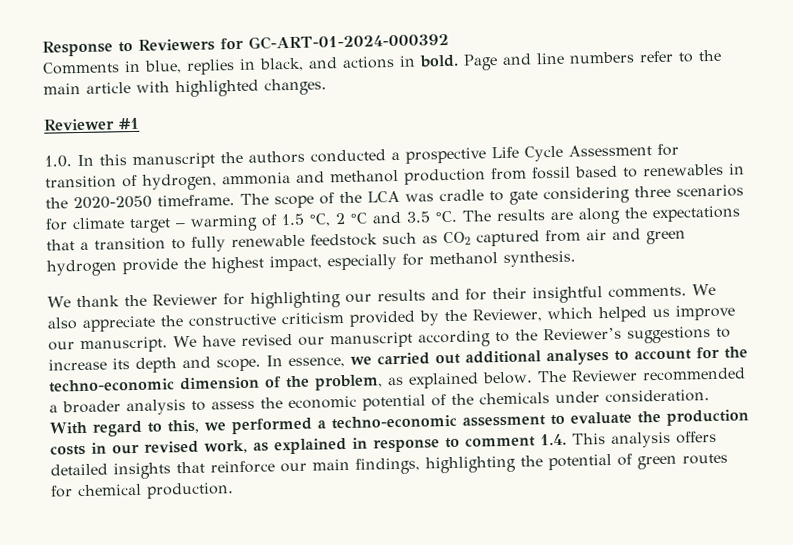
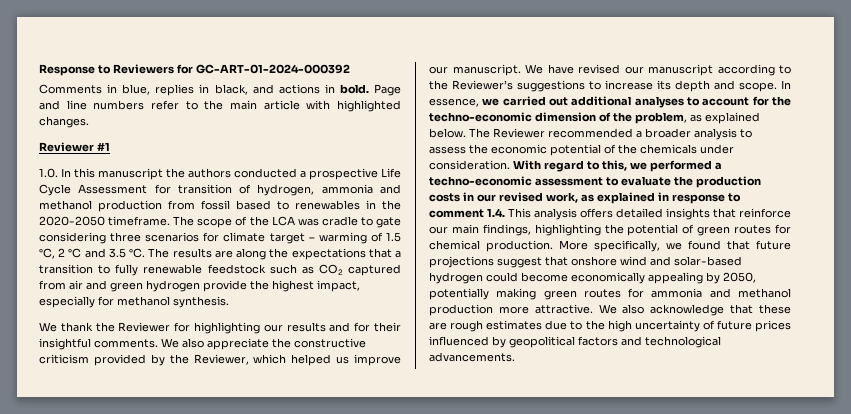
+ More specifically, we found that future projections suggest that onshore wind and solar-based hydrogen could become economically appealing by 2050, potentially making green routes for ammonia and methanol production more attractive. We also acknowledge that these are rough estimates due to the high uncertainty of future prices influenced by geopolitical factors and technological advancements.

